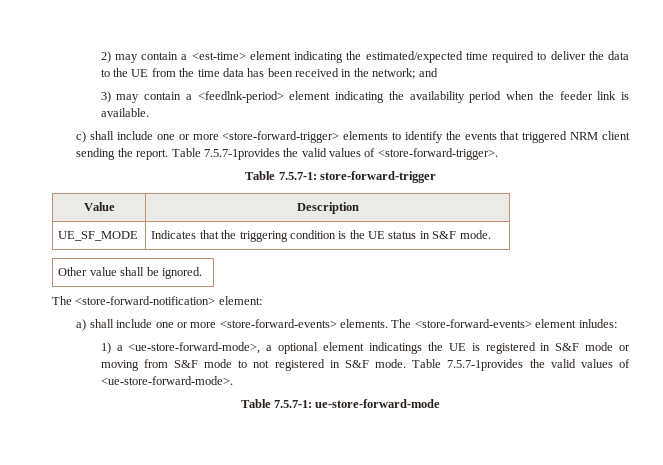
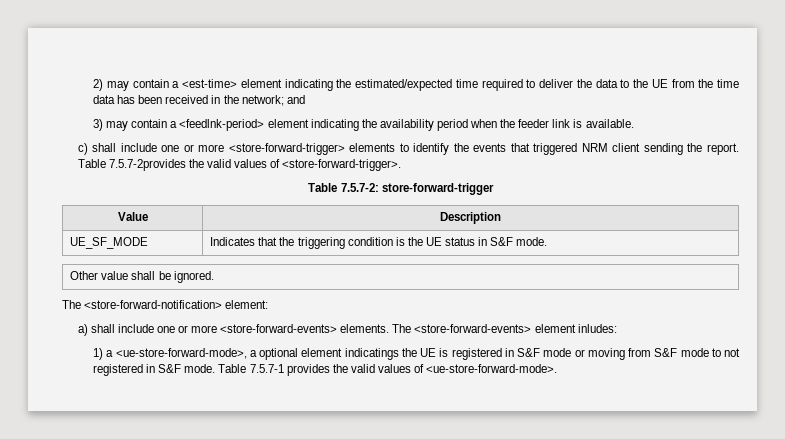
- Table 7.5.7-1provides the valid values of <store-forward-trigger>.
+ Table 7.5.7-2provides the valid values of <store-forward-trigger>.
- Table 7.5.7-1: store-forward-trigger
+ Table 7.5.7-2: store-forward-trigger
- Table 7.5.7-1provides the valid values of <ue-store-forward-mode>.
+ Table 7.5.7-1 provides the valid values of <ue-store-forward-mode>.
- Table 7.5.7-1: ue-store-forward-mode

